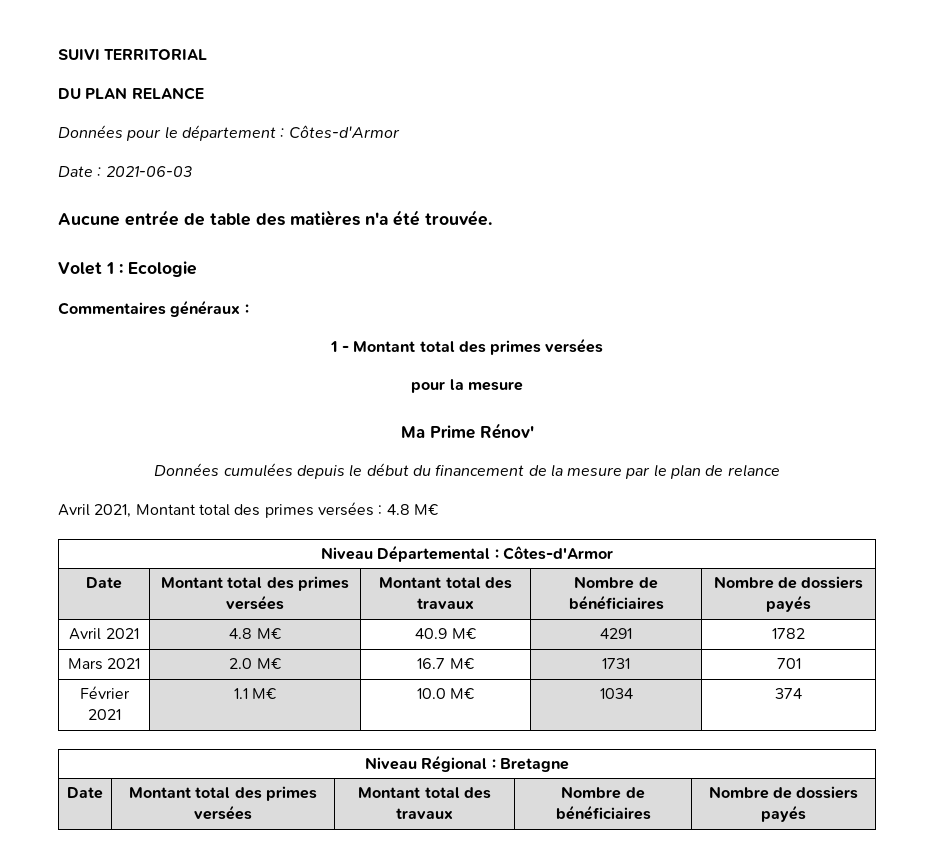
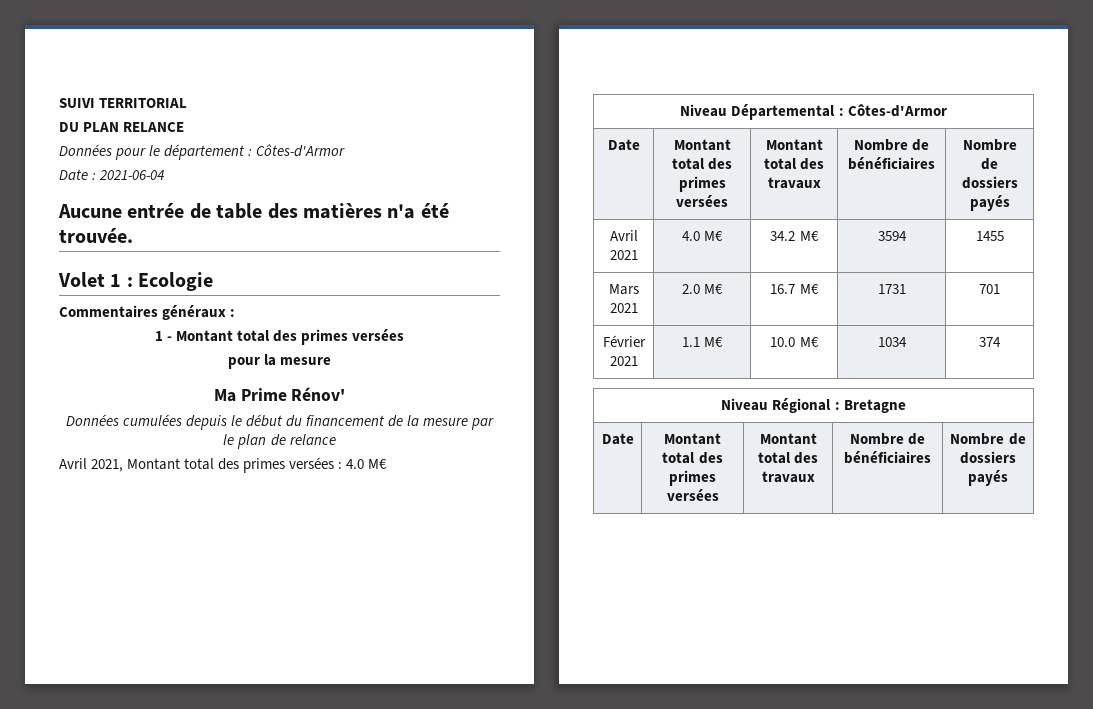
- Date : 2021-06-03
+ Date : 2021-06-04
- Avril 2021, Montant total des primes versées : 4.8 M€
+ Avril 2021, Montant total des primes versées : 4.0 M€
- Avril 2021 | 4.8 M€ | 40.9 M€ | 4291 | 1782
+ Avril 2021 | 4.0 M€ | 34.2 M€ | 3594 | 1455

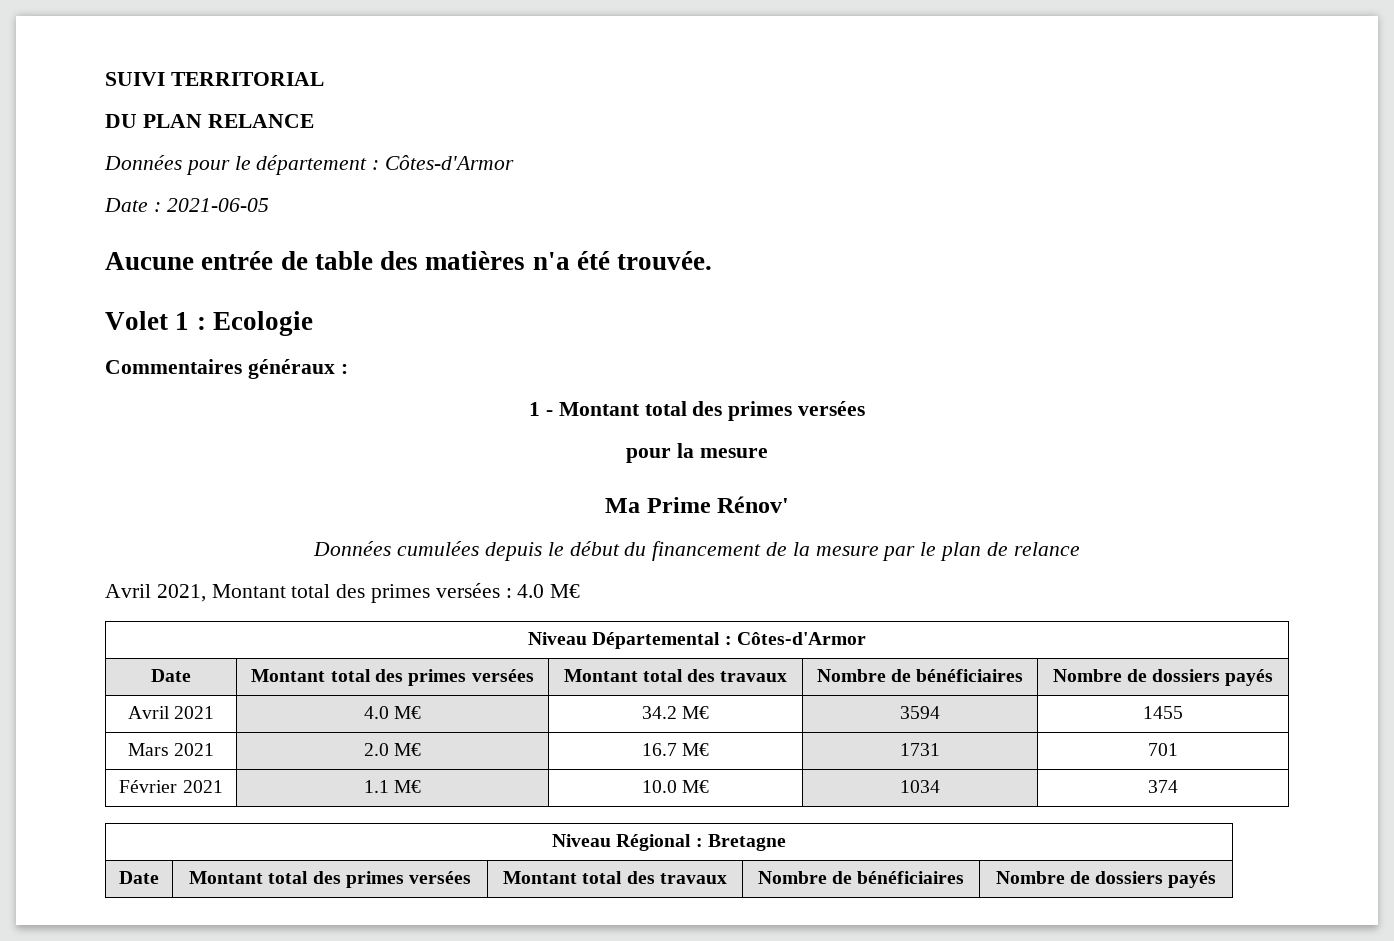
- Date : 2021-06-04
+ Date : 2021-06-05

